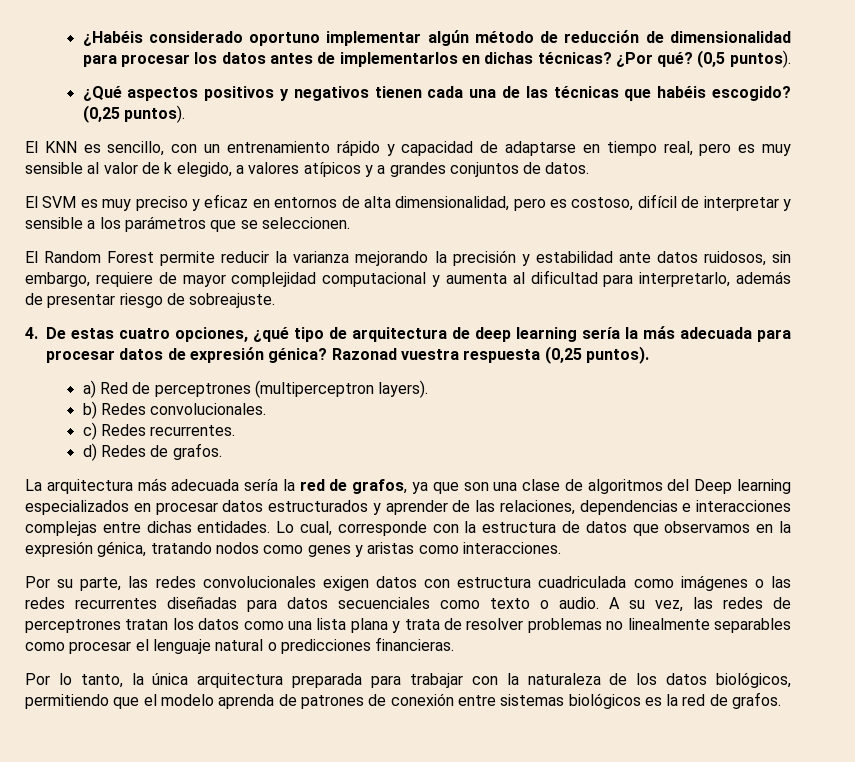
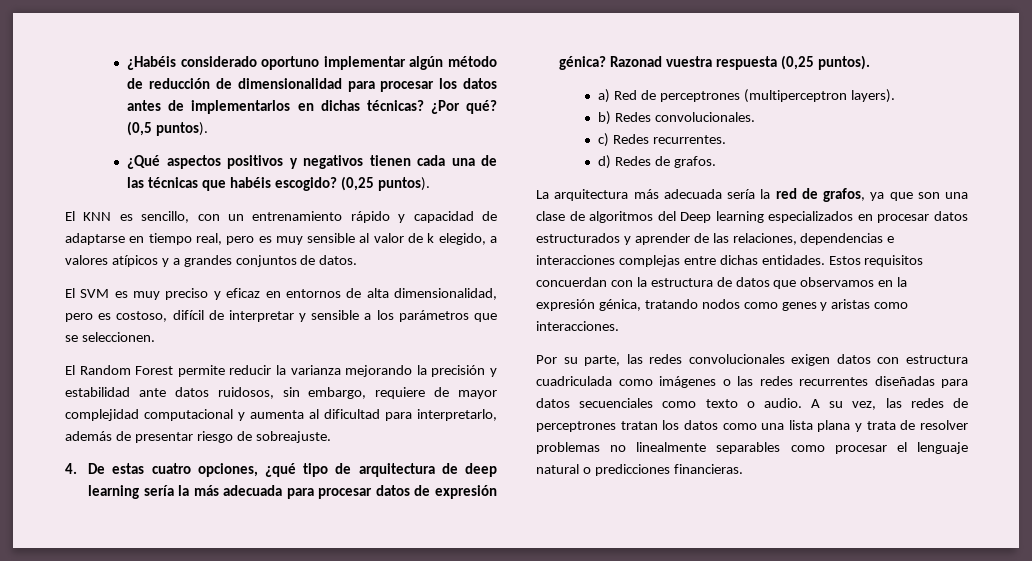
- Lo cual, corresponde con la estructura de datos que observamos en la expresión génica, tratando nodos como genes y aristas como interacciones.
+ Estos requisitos concuerdan con la estructura de datos que observamos en la expresión génica, tratando nodos como genes y aristas como interacciones.
- Por lo tanto, la única arquitectura preparada para trabajar con la naturaleza de los datos biológicos, permitiendo que el modelo aprenda de patrones de conexión entre sistemas biológicos es la red de grafos.

